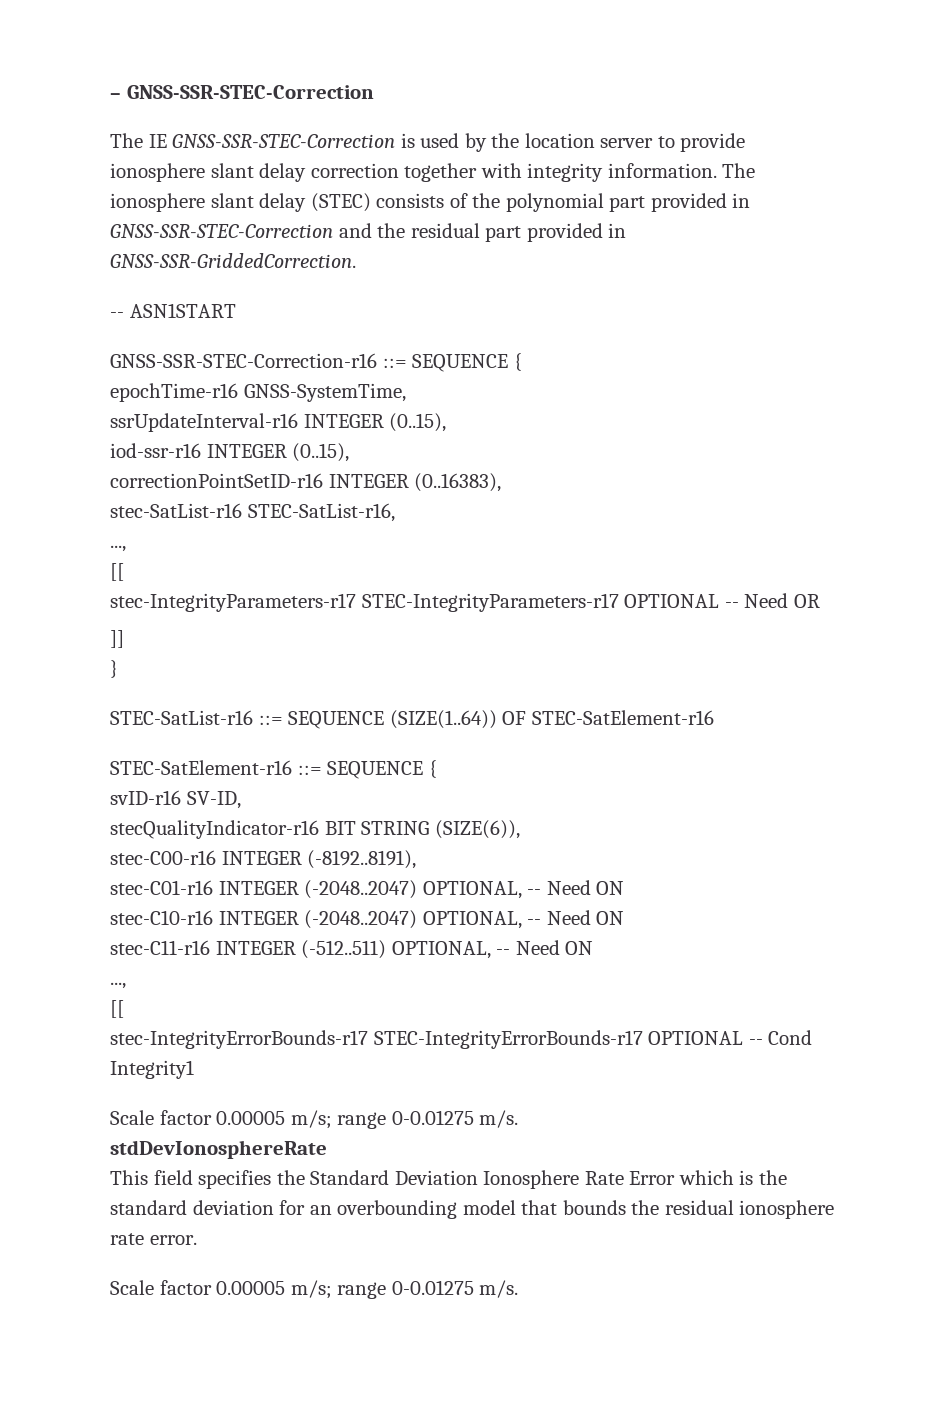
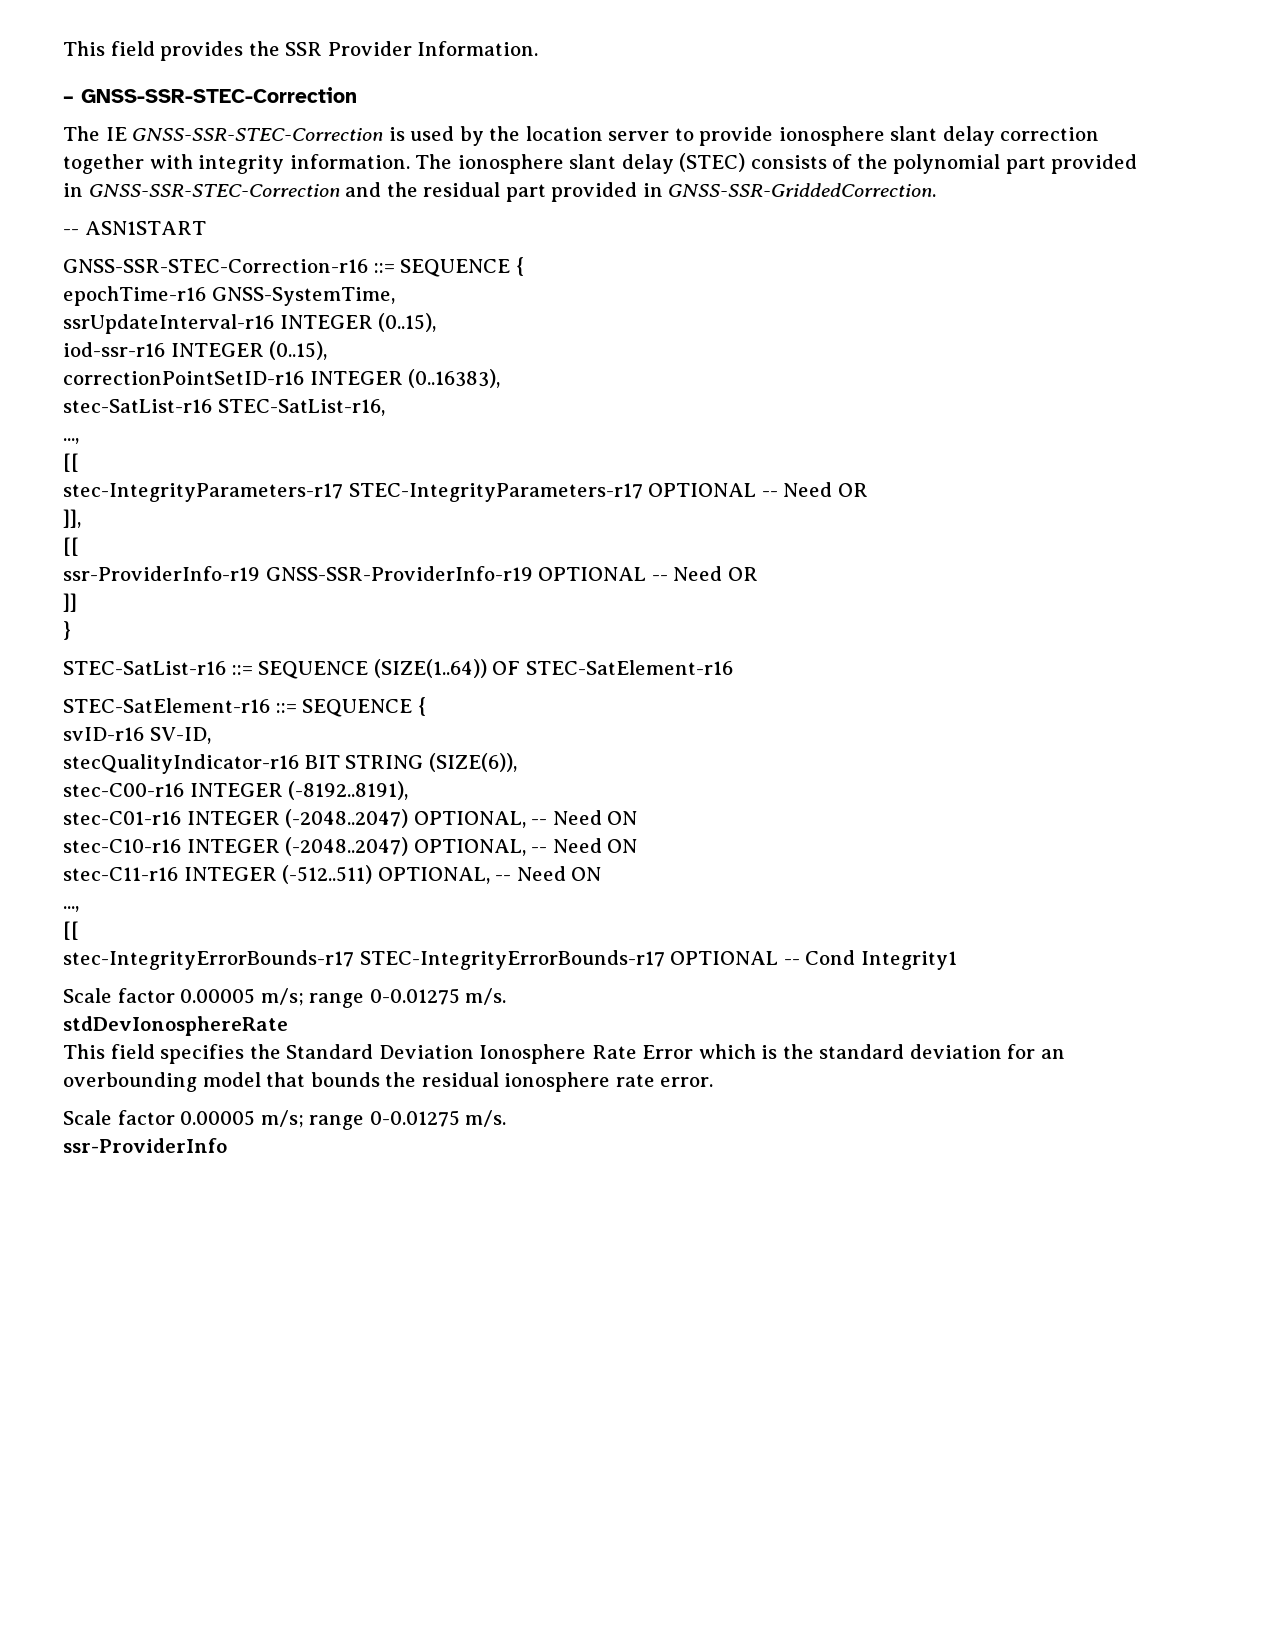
+ This field provides the SSR Provider Information.
+ ]],
+ [[
+ ssr-ProviderInfo-r19 GNSS-SSR-ProviderInfo-r19 OPTIONAL -- Need OR
+ ssr-ProviderInfo

